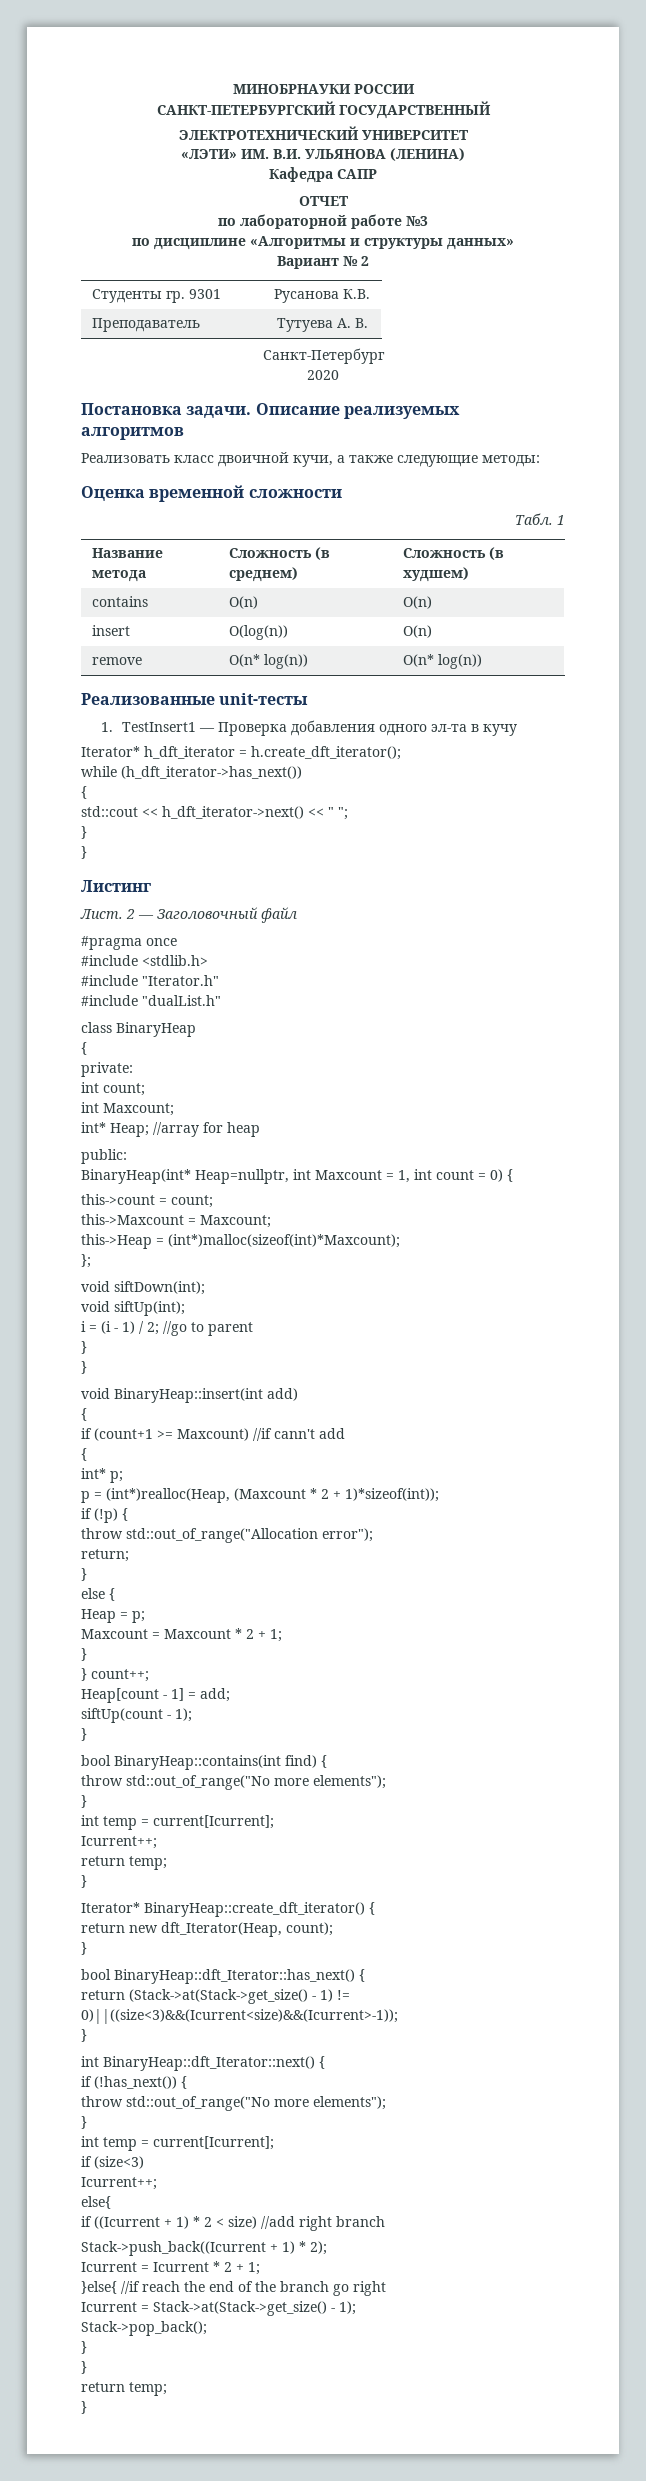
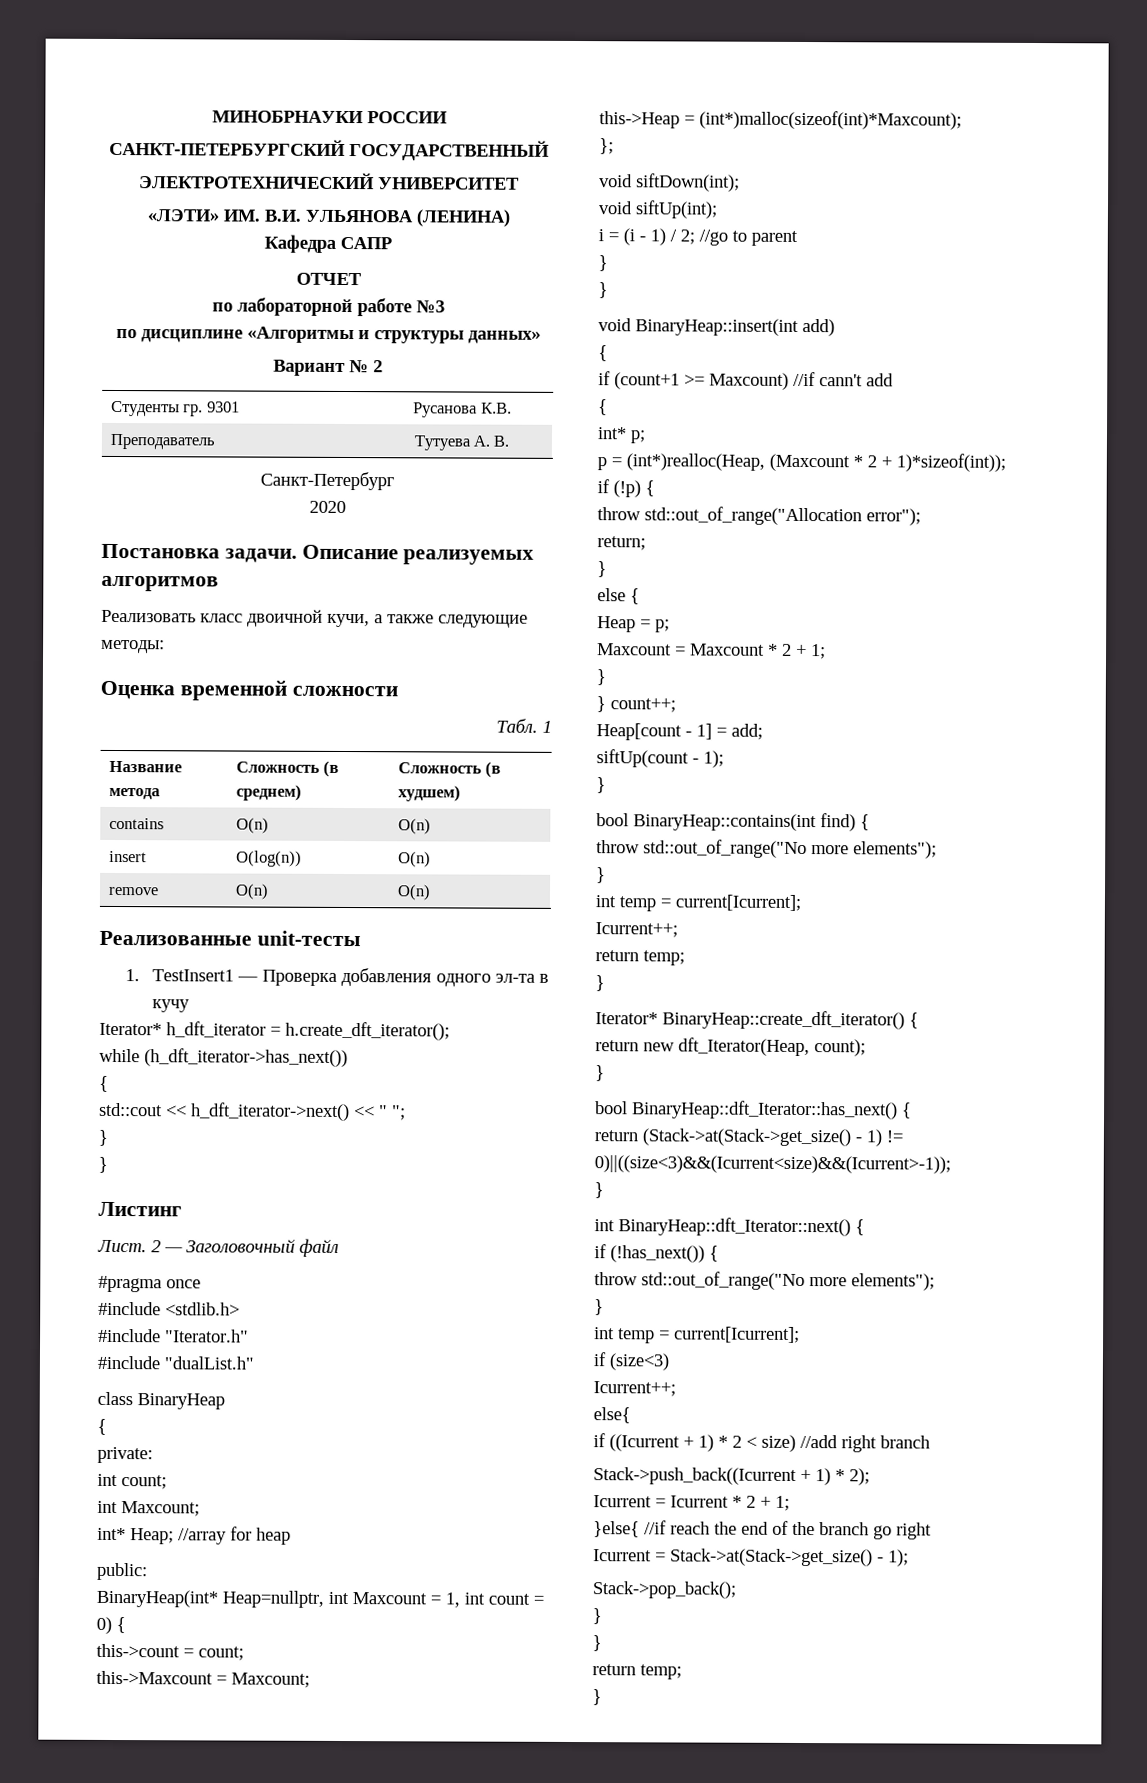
- remove | O(n* log(n)) | O(n* log(n))
+ remove | O(n) | O(n)

